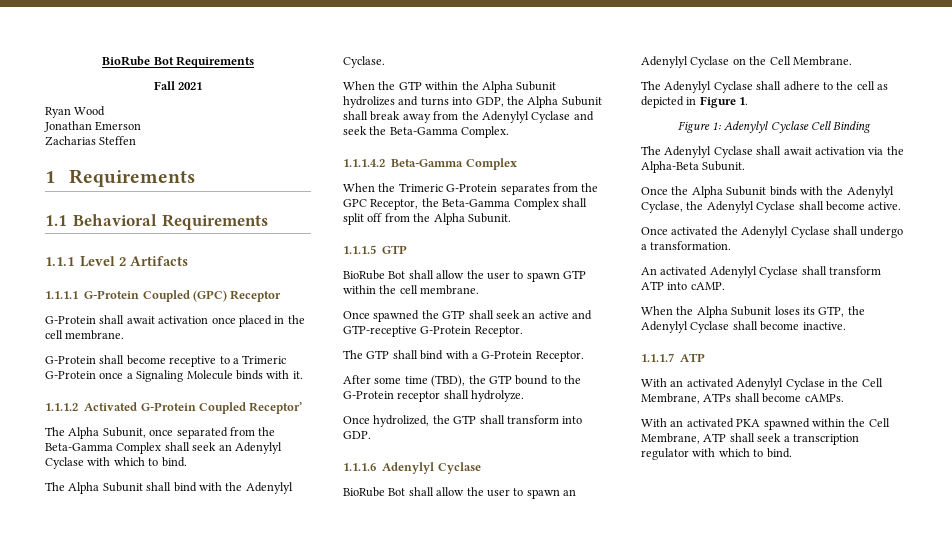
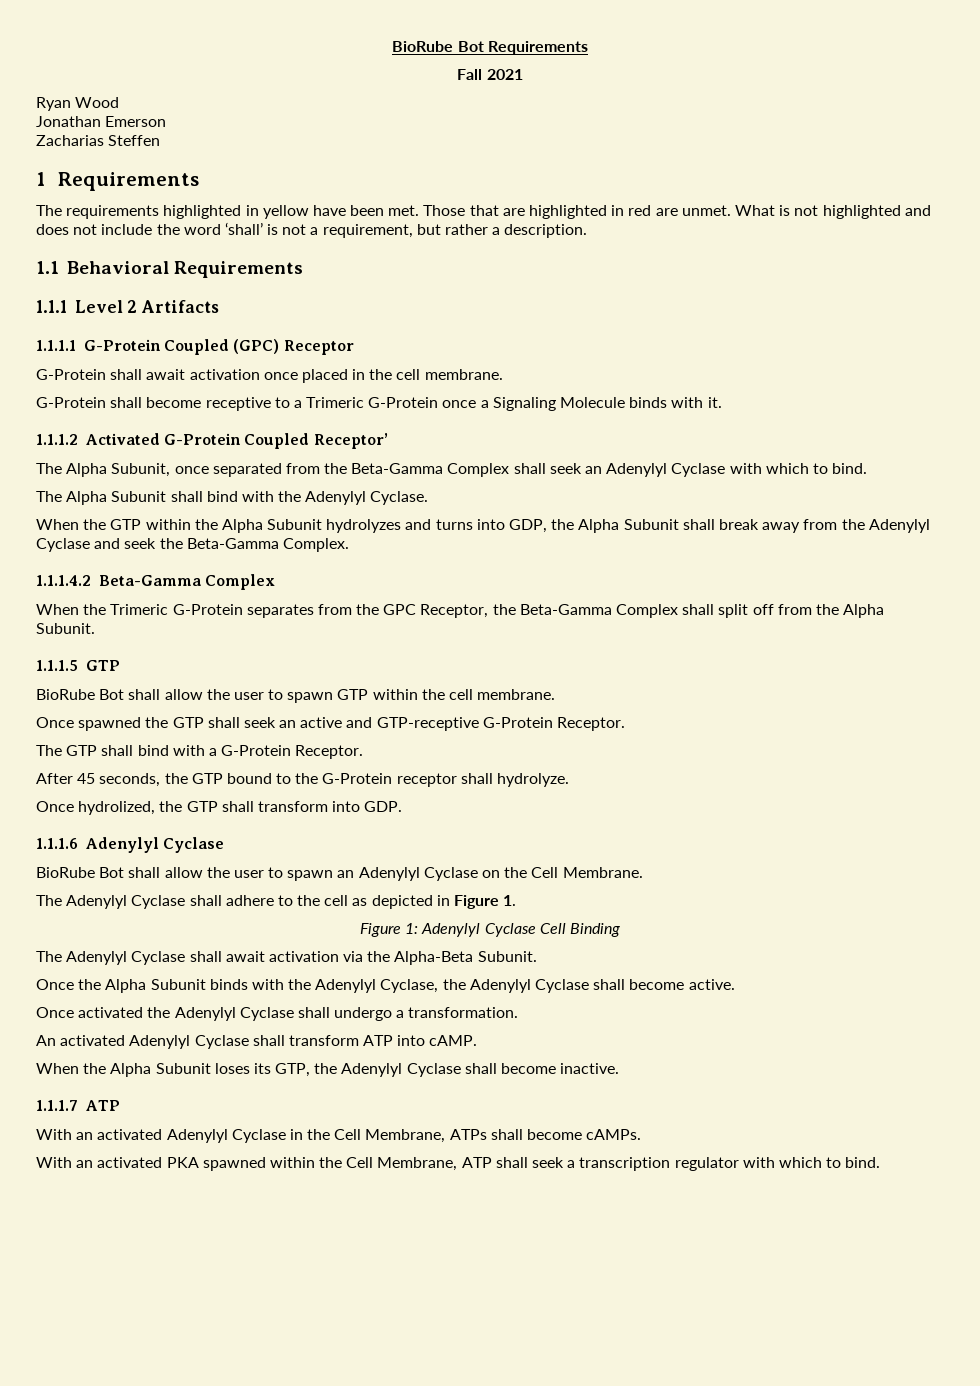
+ The requirements highlighted in yellow have been met. Those that are highlighted in red are unmet. What is not highlighted and does not include the word ‘shall’ is not a requirement, but rather a description.
- When the GTP within the Alpha Subunit hydrolizes and turns into GDP, the Alpha Subunit shall break away from the Adenylyl Cyclase and seek the Beta-Gamma Complex.
+ When the GTP within the Alpha Subunit hydrolyzes and turns into GDP, the Alpha Subunit shall break away from the Adenylyl Cyclase and seek the Beta-Gamma Complex.
- After some time (TBD), the GTP bound to the G-Protein receptor shall hydrolyze.
+ After 45 seconds, the GTP bound to the G-Protein receptor shall hydrolyze.

